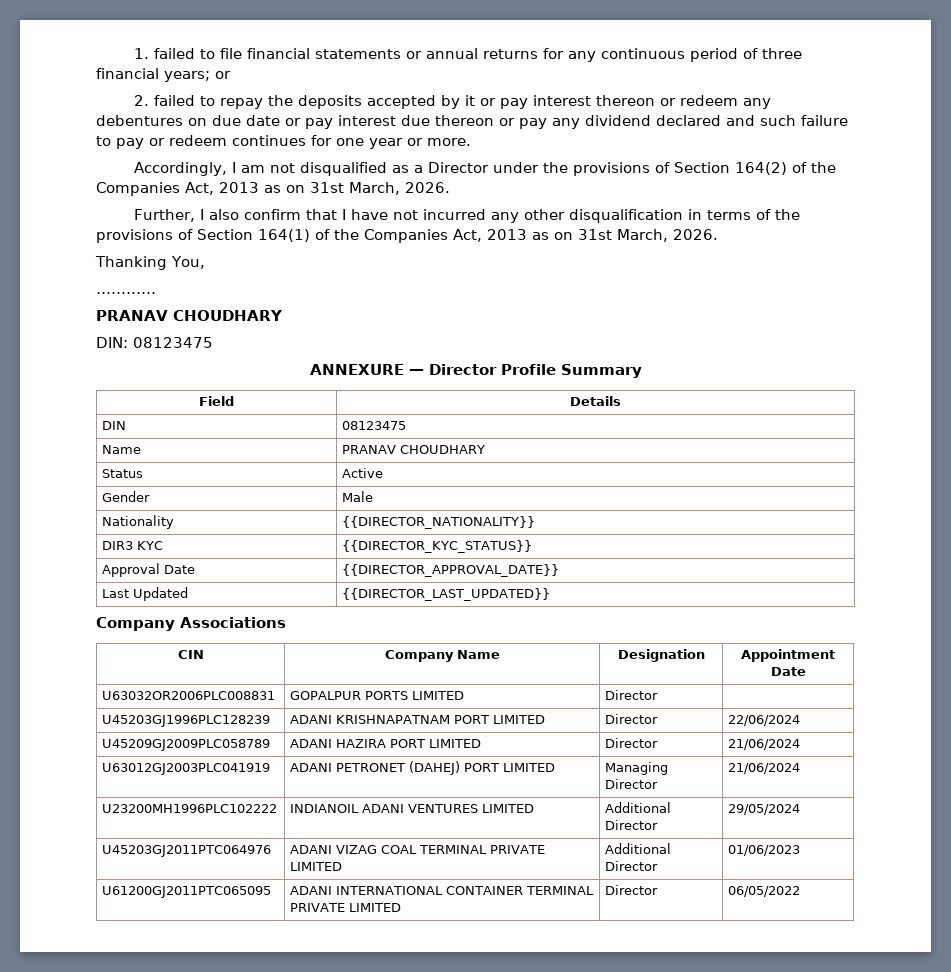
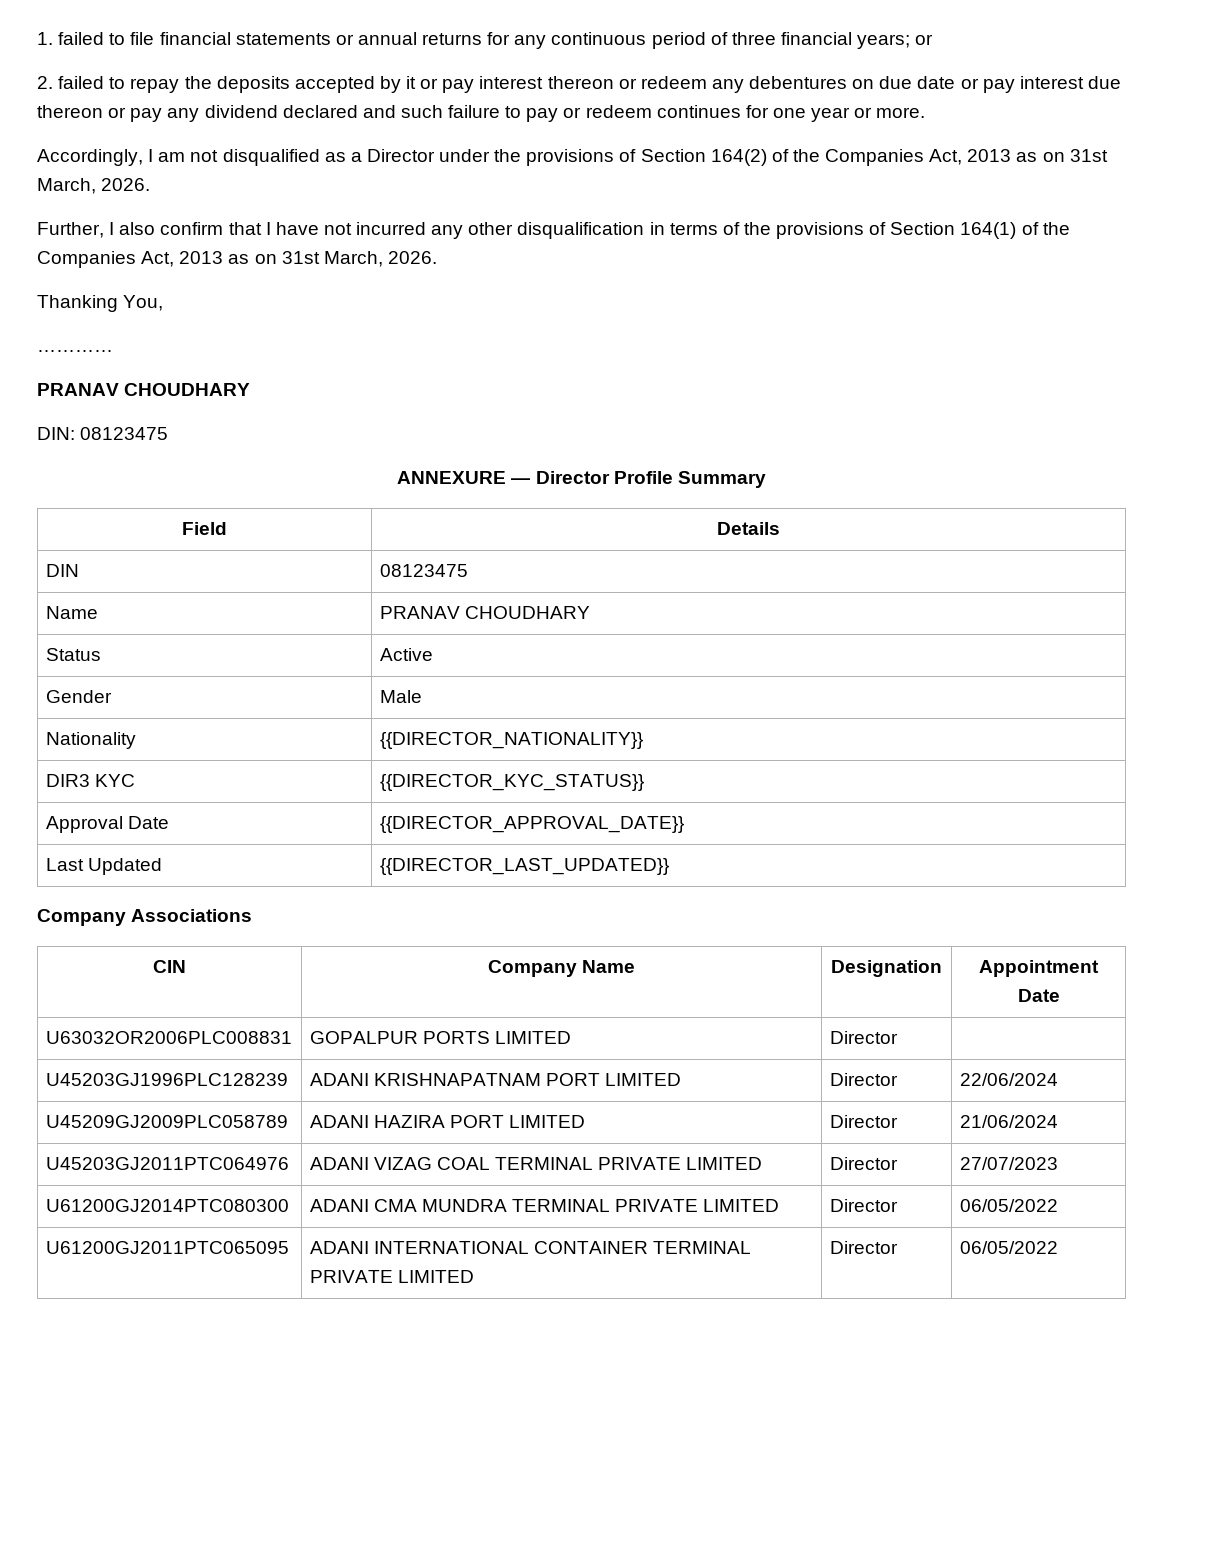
- U63012GJ2003PLC041919 | ADANI PETRONET (DAHEJ) PORT LIMITED | Managing Director | 21/06/2024
- U23200MH1996PLC102222 | INDIANOIL ADANI VENTURES LIMITED | Additional Director | 29/05/2024
- U45203GJ2011PTC064976 | ADANI VIZAG COAL TERMINAL PRIVATE LIMITED | Additional Director | 01/06/2023
+ U45203GJ2011PTC064976 | ADANI VIZAG COAL TERMINAL PRIVATE LIMITED | Director | 27/07/2023
+ U61200GJ2014PTC080300 | ADANI CMA MUNDRA TERMINAL PRIVATE LIMITED | Director | 06/05/2022

